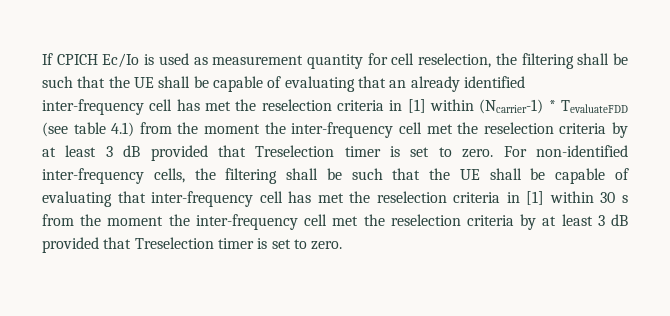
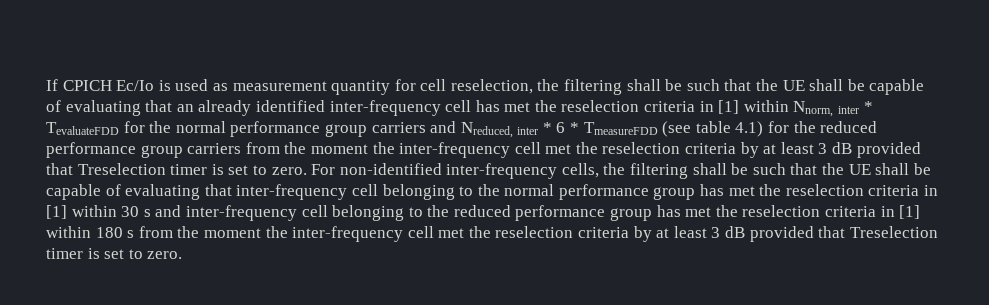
- If CPICH Ec/Io is used as measurement quantity for cell reselection, the filtering shall be such that the UE shall be capable of evaluating that an already identified inter-frequency cell has met the reselection criteria in [1] within (Ncarrier-1) * TevaluateFDD (see table 4.1) from the moment the inter-frequency cell met the reselection criteria by at least 3 dB provided that Treselection timer is set to zero.
+ If CPICH Ec/Io is used as measurement quantity for cell reselection, the filtering shall be such that the UE shall be capable of evaluating that an already identified inter-frequency cell has met the reselection criteria in [1] within Nnorm, inter * TevaluateFDD for the normal performance group carriers and Nreduced, inter * 6 * TmeasureFDD (see table 4.1) for the reduced performance group carriers from the moment the inter-frequency cell met the reselection criteria by at least 3 dB provided that Treselection timer is set to zero.
- For non-identified inter-frequency cells, the filtering shall be such that the UE shall be capable of evaluating that inter-frequency cell has met the reselection criteria in [1] within 30 s from the moment the inter-frequency cell met the reselection criteria by at least 3 dB provided that Treselection timer is set to zero.
+ For non-identified inter-frequency cells, the filtering shall be such that the UE shall be capable of evaluating that inter-frequency cell belonging to the normal performance group has met the reselection criteria in [1] within 30 s and inter-frequency cell belonging to the reduced performance group has met the reselection criteria in [1] within 180 s from the moment the inter-frequency cell met the reselection criteria by at least 3 dB provided that Treselection timer is set to zero.

